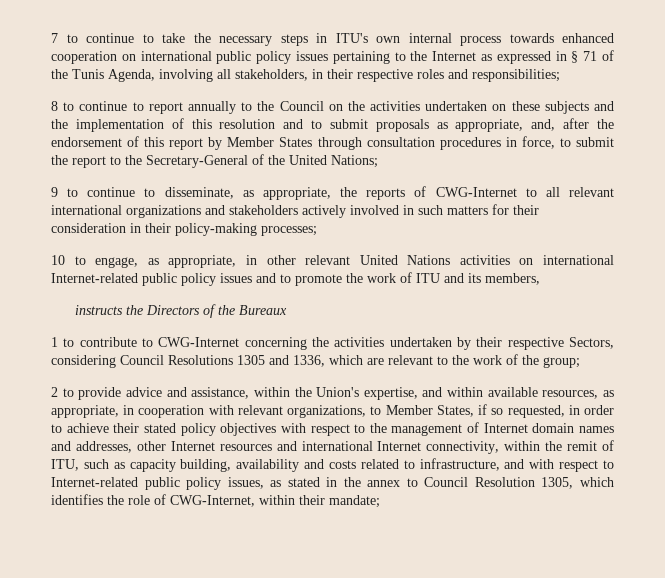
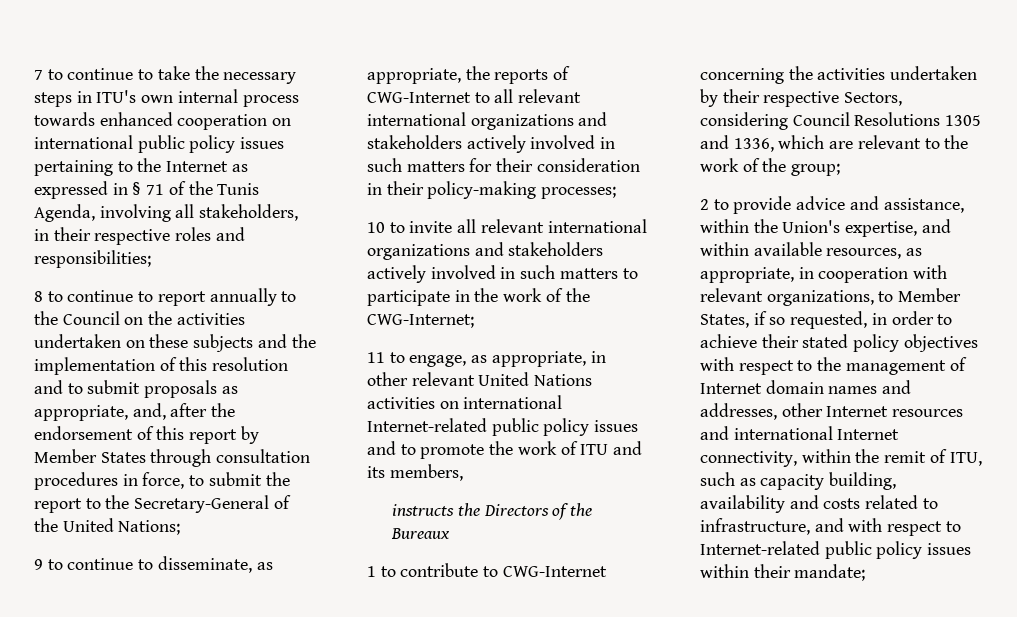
- 10 to engage, as appropriate, in other relevant United Nations activities on international Internet-related public policy issues and to promote the work of ITU and its members,
+ 10 to invite all relevant international organizations and stakeholders actively involved in such matters to participate in the work of the CWG-Internet;
+ 11 to engage, as appropriate, in other relevant United Nations activities on international Internet-related public policy issues and to promote the work of ITU and its members,
- 2 to provide advice and assistance, within the Union's expertise, and within available resources, as appropriate, in cooperation with relevant organizations, to Member States, if so requested, in order to achieve their stated policy objectives with respect to the management of Internet domain names and addresses, other Internet resources and international Internet connectivity, within the remit of ITU, such as capacity building, availability and costs related to infrastructure, and with respect to Internet-related public policy issues, as stated in the annex to Council Resolution 1305, which identifies the role of CWG-Internet, within their mandate;
+ 2 to provide advice and assistance, within the Union's expertise, and within available resources, as appropriate, in cooperation with relevant organizations, to Member States, if so requested, in order to achieve their stated policy objectives with respect to the management of Internet domain names and addresses, other Internet resources and international Internet connectivity, within the remit of ITU, such as capacity building, availability and costs related to infrastructure, and with respect to Internet-related public policy issues within their mandate;

